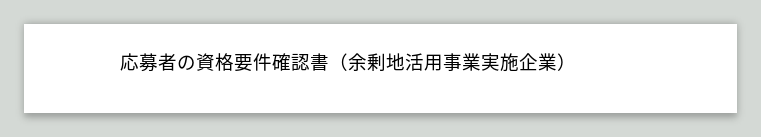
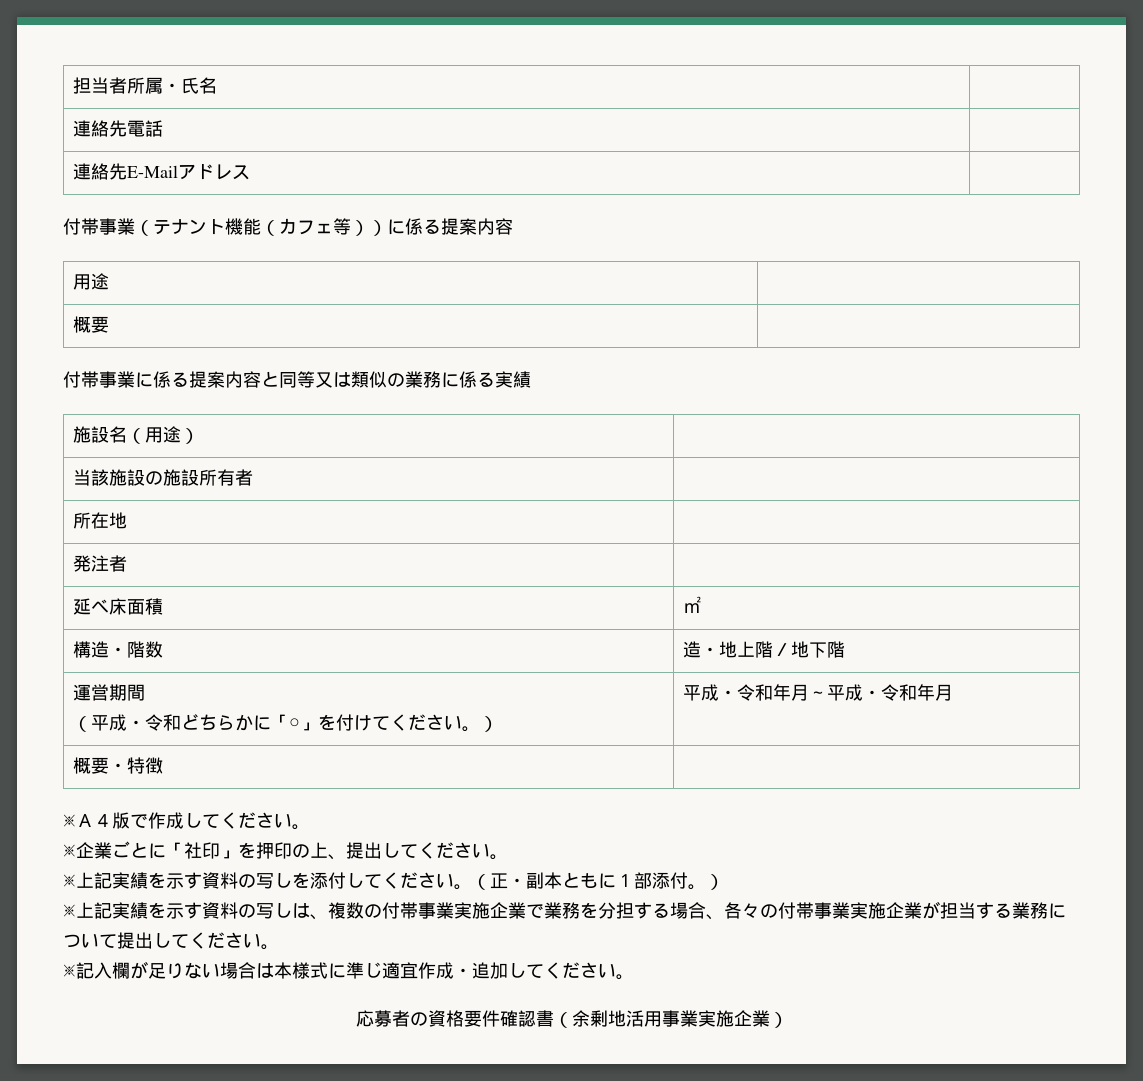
+ 担当者所属・氏名 |
+ 連絡先電話 |
+ 連絡先E-Mailアドレス |
+ 付帯事業（テナント機能（カフェ等））に係る提案内容
+ 用途 |
+ 概要 |
+ 付帯事業に係る提案内容と同等又は類似の業務に係る実績
+ 施設名（用途） |
+ 当該施設の施設所有者 |
+ 所在地 |
+ 発注者 |
+ 延べ床面積 | ㎡
+ 構造・階数 | 造・地上階／地下階
+ 運営期間
+ （平成・令和どちらかに「○」を付けてください。） | 平成・令和年月～平成・令和年月
+ 概要・特徴 |
+ ※Ａ４版で作成してください。
+ ※企業ごとに「社印」を押印の上、提出してください。
+ ※上記実績を示す資料の写しを添付してください。（正・副本ともに１部添付。）
+ ※上記実績を示す資料の写しは、複数の付帯事業実施企業で業務を分担する場合、各々の付帯事業実施企業が担当する業務について提出してください。
+ ※記入欄が足りない場合は本様式に準じ適宜作成・追加してください。

